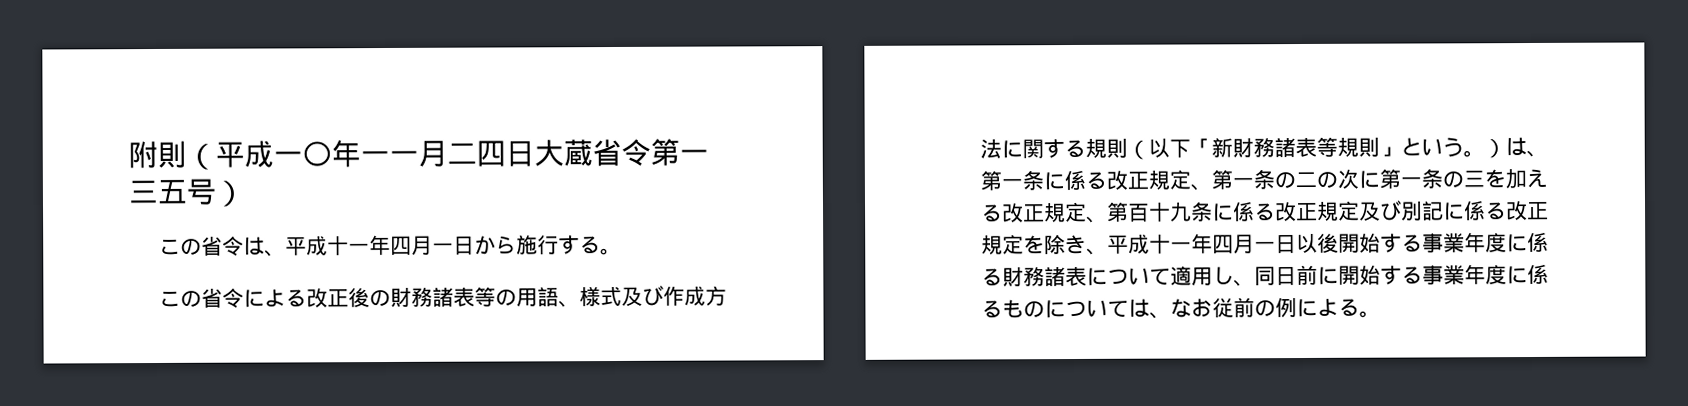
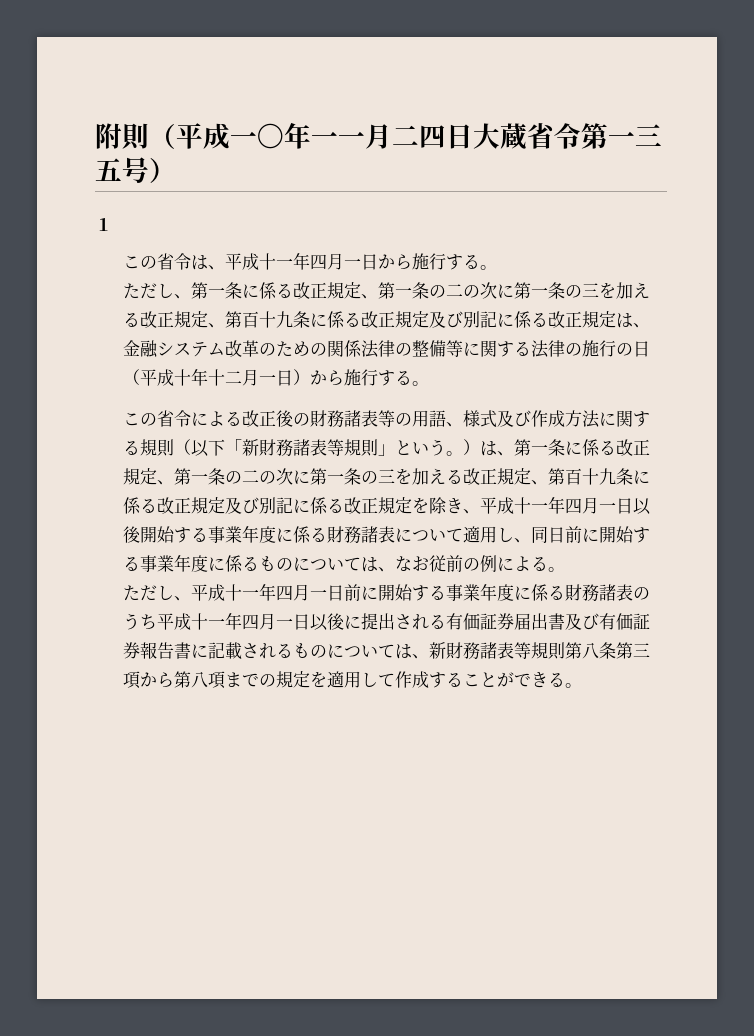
+ １
+ ただし、第一条に係る改正規定、第一条の二の次に第一条の三を加える改正規定、第百十九条に係る改正規定及び別記に係る改正規定は、金融システム改革のための関係法律の整備等に関する法律の施行の日（平成十年十二月一日）から施行する。
+ ただし、平成十一年四月一日前に開始する事業年度に係る財務諸表のうち平成十一年四月一日以後に提出される有価証券届出書及び有価証券報告書に記載されるものについては、新財務諸表等規則第八条第三項から第八項までの規定を適用して作成することができる。

